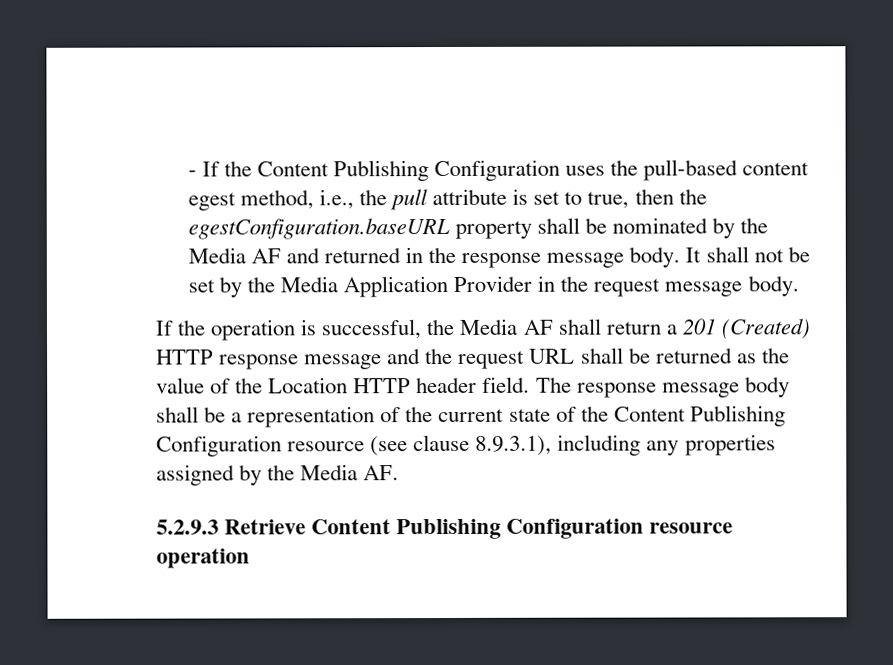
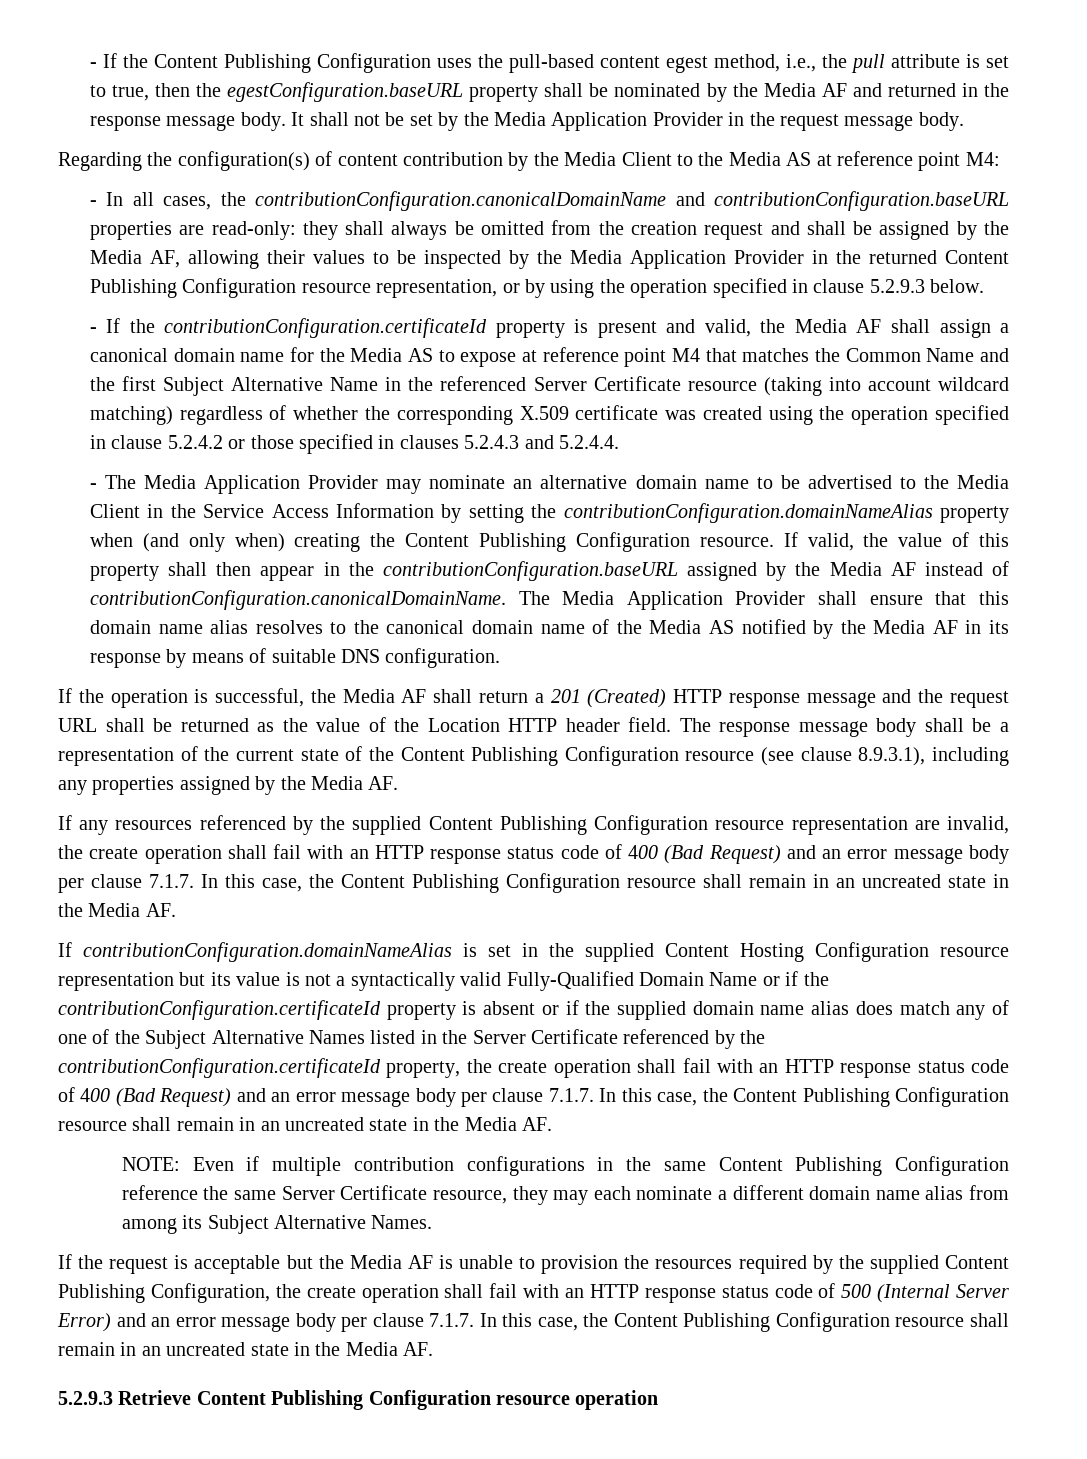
+ Regarding the configuration(s) of content contribution by the Media Client to the Media AS at reference point M4:
+ - In all cases, the contributionConfiguration.canonicalDomainName and contributionConfiguration.baseURL properties are read-only: they shall always be omitted from the creation request and shall be assigned by the Media AF, allowing their values to be inspected by the Media Application Provider in the returned Content Publishing Configuration resource representation, or by using the operation specified in clause 5.2.9.3 below.
+ - If the contributionConfiguration.certificateId property is present and valid, the Media AF shall assign a canonical domain name for the Media AS to expose at reference point M4 that matches the Common Name and the first Subject Alternative Name in the referenced Server Certificate resource (taking into account wildcard matching) regardless of whether the corresponding X.509 certificate was created using the operation specified in clause 5.2.4.2 or those specified in clauses 5.2.4.3 and 5.2.4.4.
+ - The Media Application Provider may nominate an alternative domain name to be advertised to the Media Client in the Service Access Information by setting the contributionConfiguration.domainNameAlias property when (and only when) creating the Content Publishing Configuration resource. If valid, the value of this property shall then appear in the contributionConfiguration.baseURL assigned by the Media AF instead of contributionConfiguration.canonicalDomainName. The Media Application Provider shall ensure that this domain name alias resolves to the canonical domain name of the Media AS notified by the Media AF in its response by means of suitable DNS configuration.
+ If any resources referenced by the supplied Content Publishing Configuration resource representation are invalid, the create operation shall fail with an HTTP response status code of 400 (Bad Request) and an error message body per clause 7.1.7. In this case, the Content Publishing Configuration resource shall remain in an uncreated state in the Media AF.
+ If contributionConfiguration.domainNameAlias is set in the supplied Content Hosting Configuration resource representation but its value is not a syntactically valid Fully-Qualified Domain Name or if the contributionConfiguration.certificateId property is absent or if the supplied domain name alias does match any of one of the Subject Alternative Names listed in the Server Certificate referenced by the contributionConfiguration.certificateId property, the create operation shall fail with an HTTP response status code of 400 (Bad Request) and an error message body per clause 7.1.7. In this case, the Content Publishing Configuration resource shall remain in an uncreated state in the Media AF.
+ NOTE: Even if multiple contribution configurations in the same Content Publishing Configuration reference the same Server Certificate resource, they may each nominate a different domain name alias from among its Subject Alternative Names.
+ If the request is acceptable but the Media AF is unable to provision the resources required by the supplied Content Publishing Configuration, the create operation shall fail with an HTTP response status code of 500 (Internal Server Error) and an error message body per clause 7.1.7. In this case, the Content Publishing Configuration resource shall remain in an uncreated state in the Media AF.

